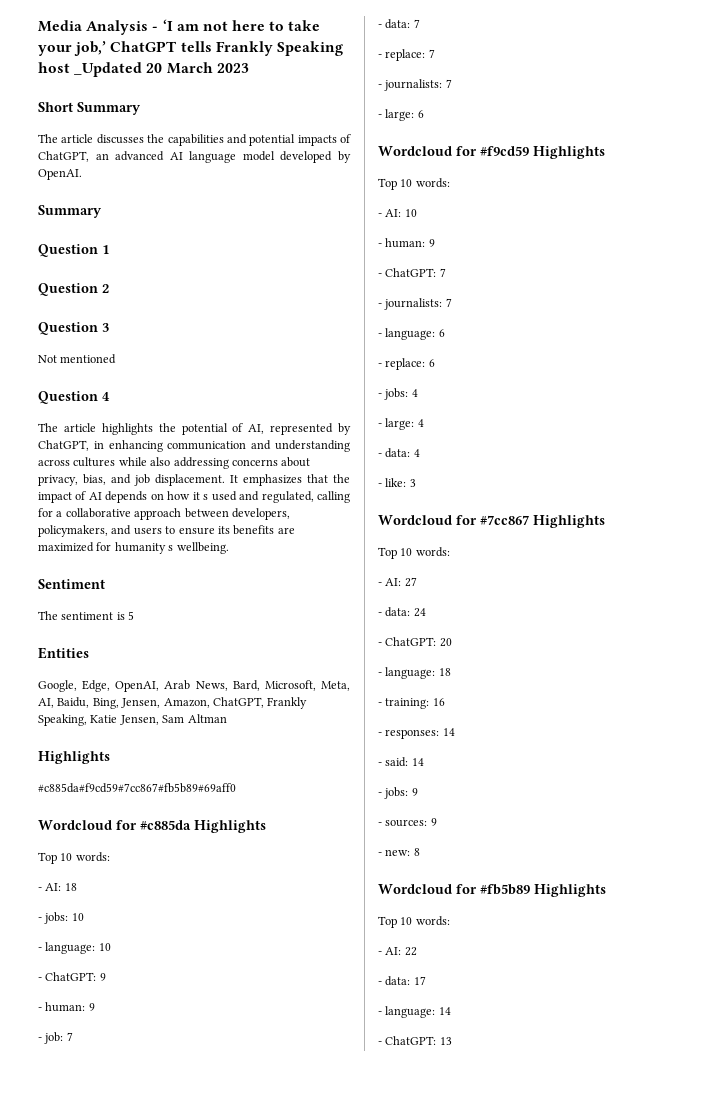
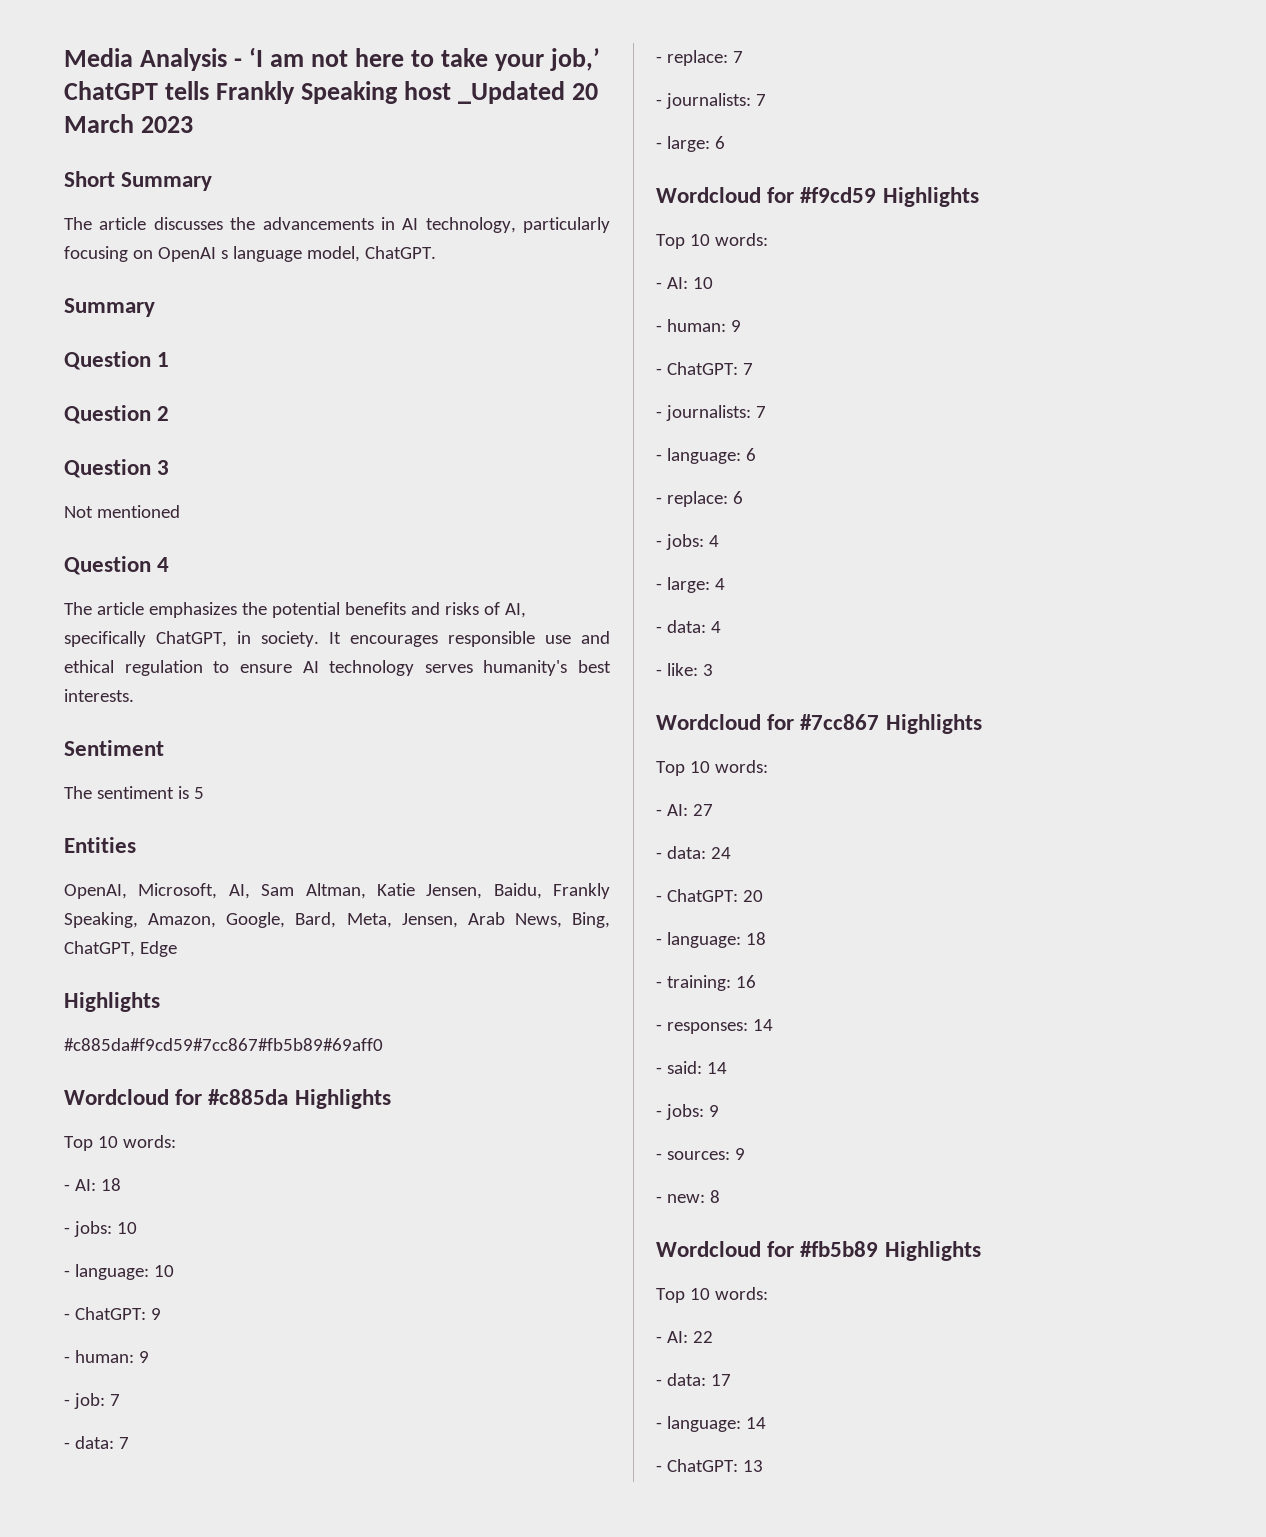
- The article discusses the capabilities and potential impacts of ChatGPT, an advanced AI language model developed by OpenAI.
+ The article discusses the advancements in AI technology, particularly focusing on OpenAI s language model, ChatGPT.
- The article highlights the potential of AI, represented by ChatGPT, in enhancing communication and understanding across cultures while also addressing concerns about privacy, bias, and job displacement. It emphasizes that the impact of AI depends on how it s used and regulated, calling for a collaborative approach between developers, policymakers, and users to ensure its benefits are maximized for humanity s wellbeing.
+ The article emphasizes the potential benefits and risks of AI, specifically ChatGPT, in society. It encourages responsible use and ethical regulation to ensure AI technology serves humanity's best interests.
- Google, Edge, OpenAI, Arab News, Bard, Microsoft, Meta, AI, Baidu, Bing, Jensen, Amazon, ChatGPT, Frankly Speaking, Katie Jensen, Sam Altman
+ OpenAI, Microsoft, AI, Sam Altman, Katie Jensen, Baidu, Frankly Speaking, Amazon, Google, Bard, Meta, Jensen, Arab News, Bing, ChatGPT, Edge

